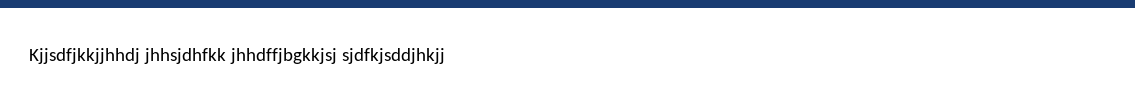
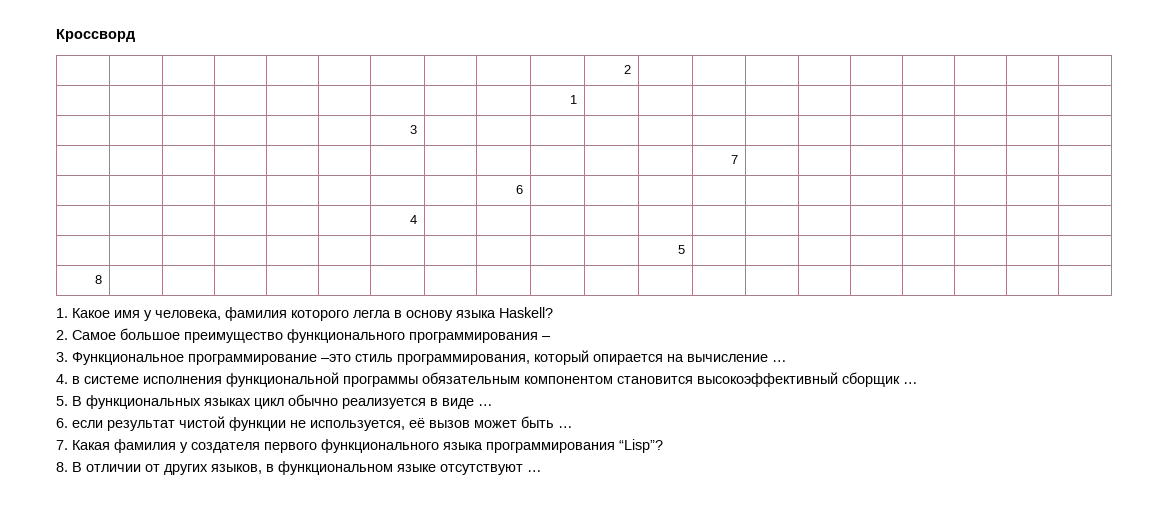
- Kjjsdfjkkjjhhdj jhhsjdhfkk jhhdffjbgkkjsj sjdfkjsddjhkjj
+ Кроссворд
+ | | | | | | | | | | 2 | | | | | | | | |
+ | | | | | | | | | 1 | | | | | | | | | |
+ | | | | | | 3 | | | | | | | | | | | | |
+ | | | | | | | | | | | | 7 | | | | | | |
+ | | | | | | | | 6 | | | | | | | | | | |
+ | | | | | | 4 | | | | | | | | | | | | |
+ | | | | | | | | | | | 5 | | | | | | | |
+ 8 | | | | | | | | | | | | | | | | | | |
+ 1. Какое имя у человека, фамилия которого легла в основу языка Haskell?
+ 2. Самое большое преимущество функционального программирования –
+ 3. Функциональное программирование –это стиль программирования, который опирается на вычисление …
+ 4. в системе исполнения функциональной программы обязательным компонентом становится высокоэффективный сборщик …
+ 5. В функциональных языках цикл обычно реализуется в виде …
+ 6. если результат чистой функции не используется, её вызов может быть …
+ 7. Какая фамилия у создателя первого функционального языка программирования “Lisp”?
+ 8. В отличии от других языков, в функциональном языке отсутствуют …

